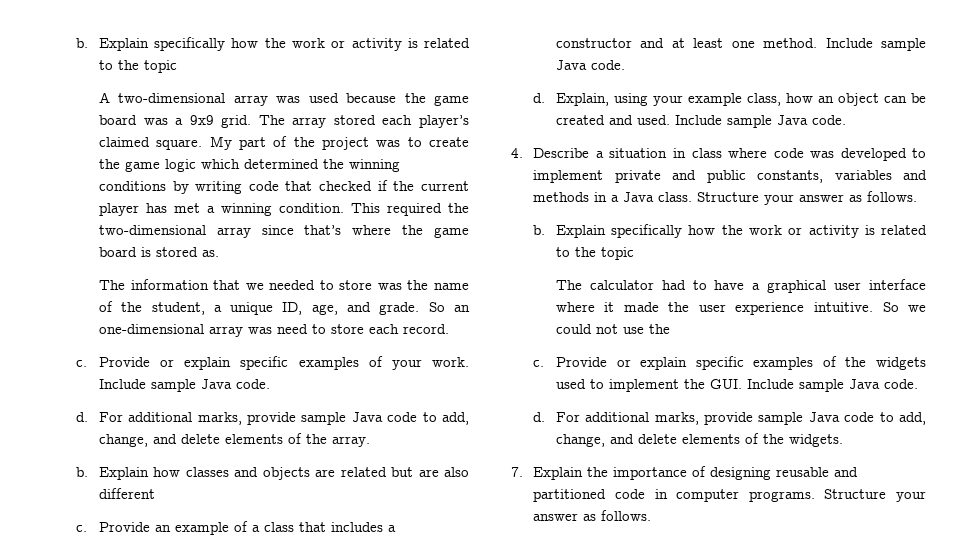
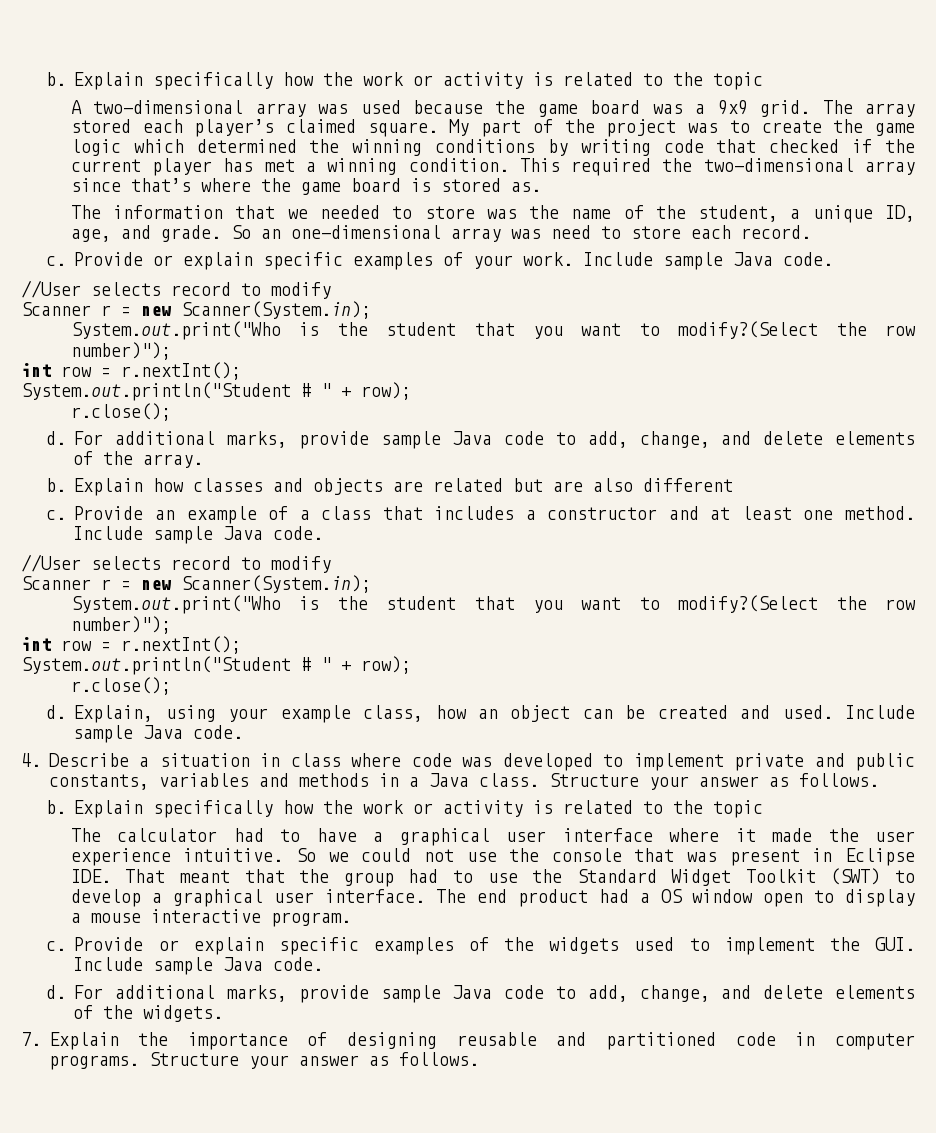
  Provide or explain specific examples of your work. Include sample Java code.
+ //User selects record to modify
+ Scanner r = new Scanner(System.in);
+ System.out.print("Who is the student that you want to modify?(Select the row number)");
+ int row = r.nextInt();
+ System.out.println("Student # " + row);
+ r.close();
  Provide an example of a class that includes a constructor and at least one method. Include sample Java code.
+ //User selects record to modify
+ Scanner r = new Scanner(System.in);
+ System.out.print("Who is the student that you want to modify?(Select the row number)");
+ int row = r.nextInt();
+ System.out.println("Student # " + row);
+ r.close();
- So we could not use the
+ So we could not use the console that was present in Eclipse IDE. That meant that the group had to use the Standard Widget Toolkit (SWT) to develop a graphical user interface. The end product had a OS window open to display a mouse interactive program.

